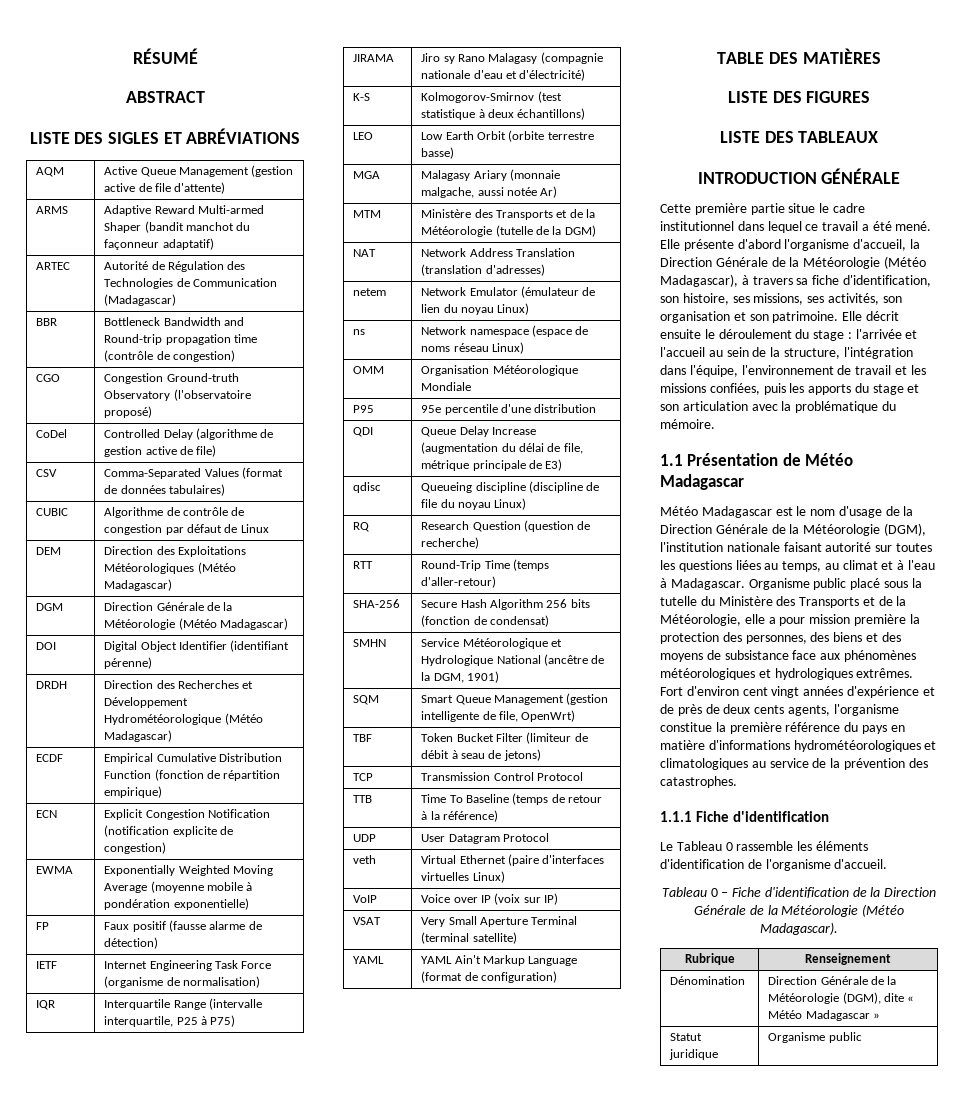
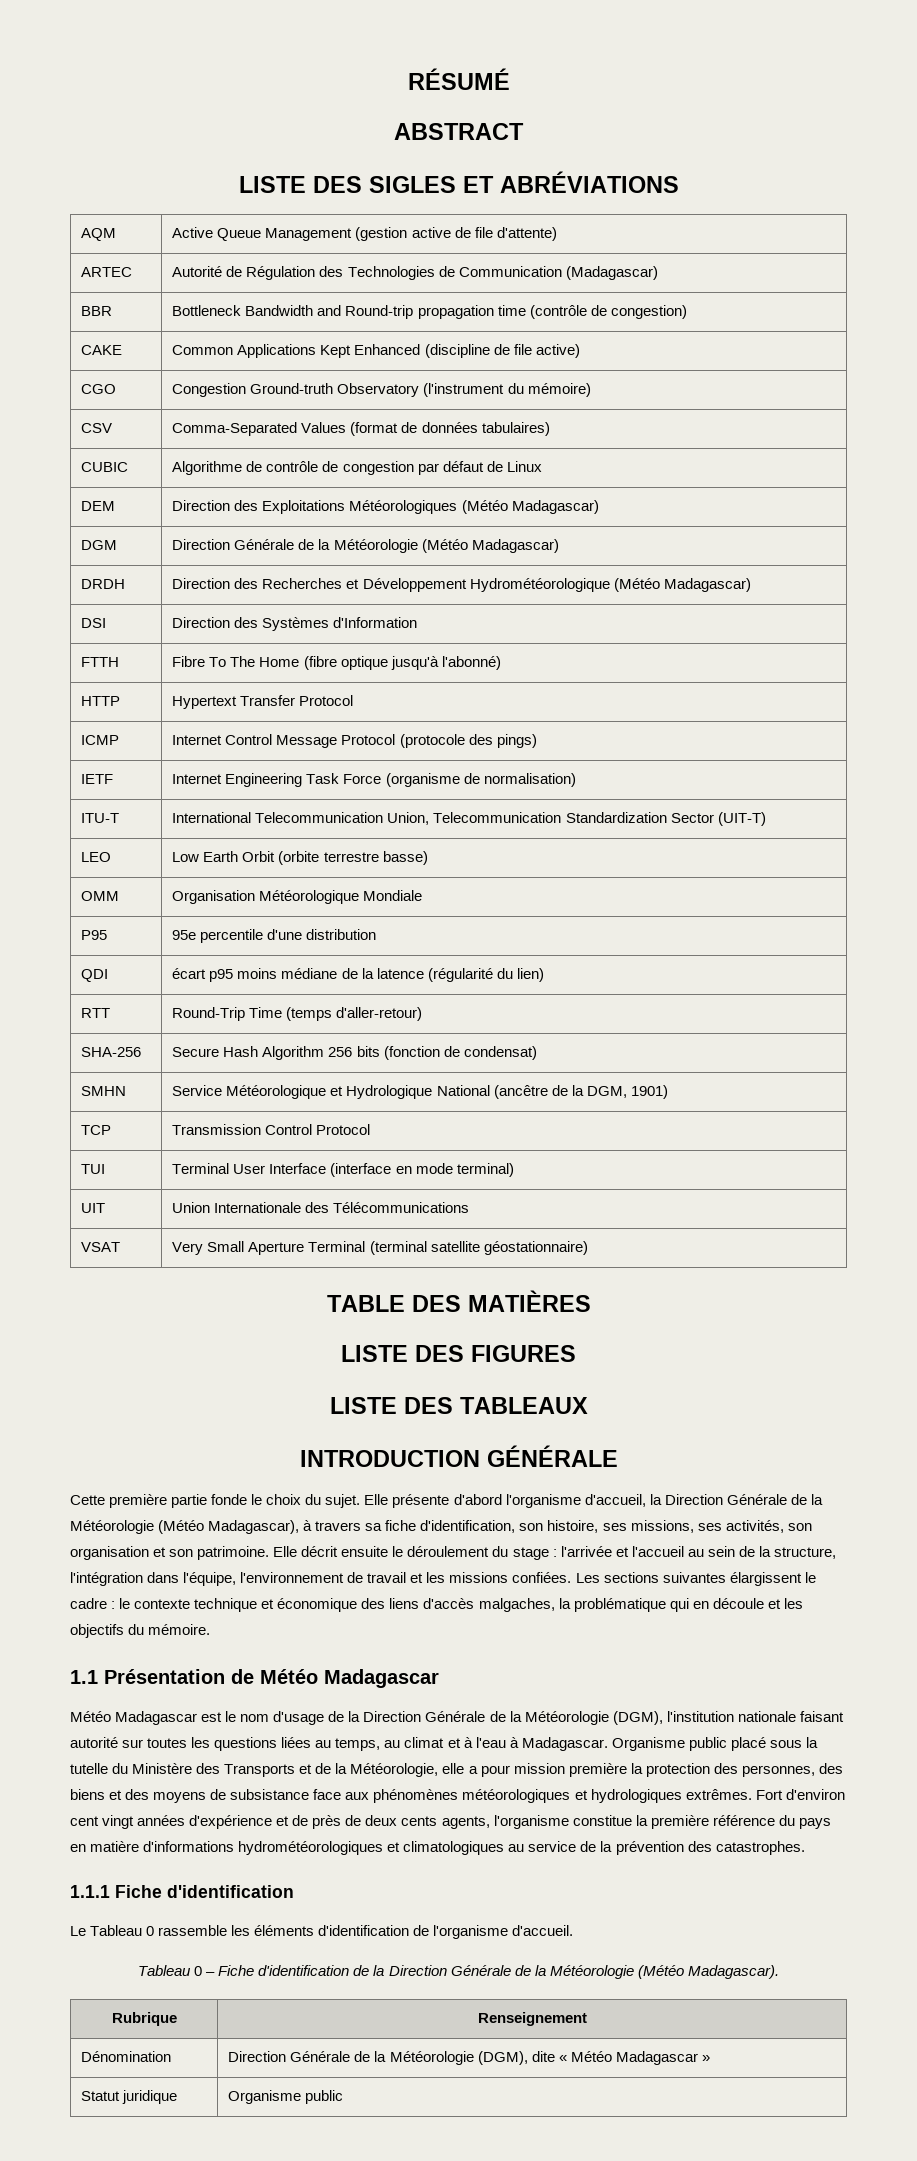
- ARMS | Adaptive Reward Multi-armed Shaper (bandit manchot du façonneur adaptatif)
- CGO | Congestion Ground-truth Observatory (l'observatoire proposé)
- CoDel | Controlled Delay (algorithme de gestion active de file)
+ CAKE | Common Applications Kept Enhanced (discipline de file active)
+ CGO | Congestion Ground-truth Observatory (l'instrument du mémoire)
- DOI | Digital Object Identifier (identifiant pérenne)
- ECDF | Empirical Cumulative Distribution Function (fonction de répartition empirique)
- ECN | Explicit Congestion Notification (notification explicite de congestion)
- EWMA | Exponentially Weighted Moving Average (moyenne mobile à pondération exponentielle)
- FP | Faux positif (fausse alarme de détection)
+ DSI | Direction des Systèmes d'Information
+ FTTH | Fibre To The Home (fibre optique jusqu'à l'abonné)
+ HTTP | Hypertext Transfer Protocol
+ ICMP | Internet Control Message Protocol (protocole des pings)
- IQR | Interquartile Range (intervalle interquartile, P25 à P75)
- JIRAMA | Jiro sy Rano Malagasy (compagnie nationale d'eau et d'électricité)
- K-S | Kolmogorov-Smirnov (test statistique à deux échantillons)
+ ITU-T | International Telecommunication Union, Telecommunication Standardization Sector (UIT-T)
- MGA | Malagasy Ariary (monnaie malgache, aussi notée Ar)
- MTM | Ministère des Transports et de la Météorologie (tutelle de la DGM)
- NAT | Network Address Translation (translation d'adresses)
- netem | Network Emulator (émulateur de lien du noyau Linux)
- ns | Network namespace (espace de noms réseau Linux)
- QDI | Queue Delay Increase (augmentation du délai de file, métrique principale de E3)
- qdisc | Queueing discipline (discipline de file du noyau Linux)
- RQ | Research Question (question de recherche)
+ QDI | écart p95 moins médiane de la latence (régularité du lien)
- SQM | Smart Queue Management (gestion intelligente de file, OpenWrt)
- TBF | Token Bucket Filter (limiteur de débit à seau de jetons)
  TCP | Transmission Control Protocol
- TTB | Time To Baseline (temps de retour à la référence)
- UDP | User Datagram Protocol
- veth | Virtual Ethernet (paire d'interfaces virtuelles Linux)
- VoIP | Voice over IP (voix sur IP)
+ TUI | Terminal User Interface (interface en mode terminal)
+ UIT | Union Internationale des Télécommunications
- VSAT | Very Small Aperture Terminal (terminal satellite)
- YAML | YAML Ain't Markup Language (format de configuration)
+ VSAT | Very Small Aperture Terminal (terminal satellite géostationnaire)
- Cette première partie situe le cadre institutionnel dans lequel ce travail a été mené.
+ Cette première partie fonde le choix du sujet.
- Elle décrit ensuite le déroulement du stage : l'arrivée et l'accueil au sein de la structure, l'intégration dans l'équipe, l'environnement de travail et les missions confiées, puis les apports du stage et son articulation avec la problématique du mémoire.
+ Elle décrit ensuite le déroulement du stage : l'arrivée et l'accueil au sein de la structure, l'intégration dans l'équipe, l'environnement de travail et les missions confiées. Les sections suivantes élargissent le cadre : le contexte technique et économique des liens d'accès malgaches, la problématique qui en découle et les objectifs du mémoire.

